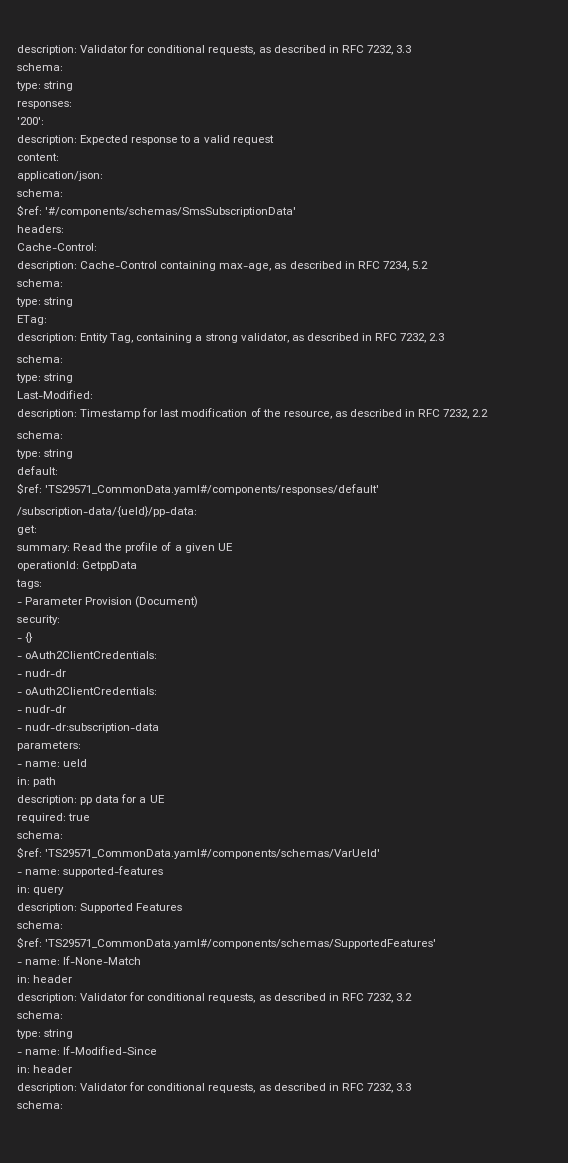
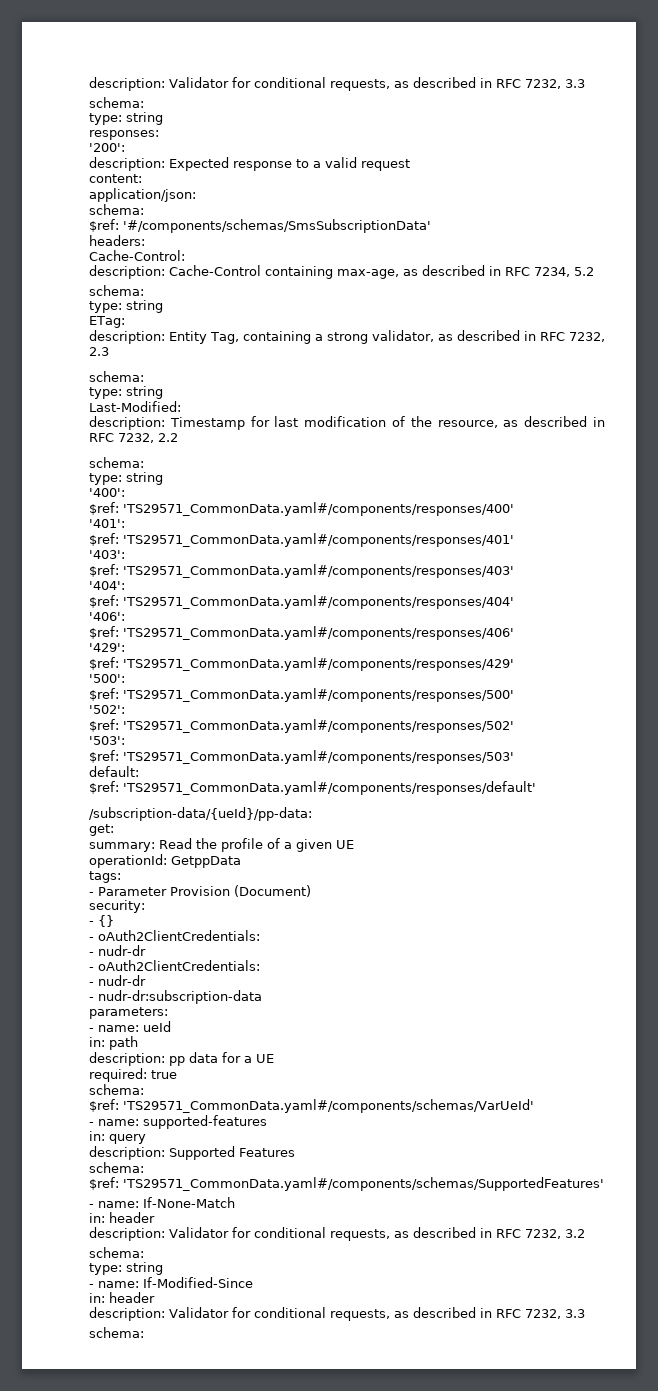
+ '400':
+ $ref: 'TS29571_CommonData.yaml#/components/responses/400'
+ '401':
+ $ref: 'TS29571_CommonData.yaml#/components/responses/401'
+ '403':
+ $ref: 'TS29571_CommonData.yaml#/components/responses/403'
+ '404':
+ $ref: 'TS29571_CommonData.yaml#/components/responses/404'
+ '406':
+ $ref: 'TS29571_CommonData.yaml#/components/responses/406'
+ '429':
+ $ref: 'TS29571_CommonData.yaml#/components/responses/429'
+ '500':
+ $ref: 'TS29571_CommonData.yaml#/components/responses/500'
+ '502':
+ $ref: 'TS29571_CommonData.yaml#/components/responses/502'
+ '503':
+ $ref: 'TS29571_CommonData.yaml#/components/responses/503'

